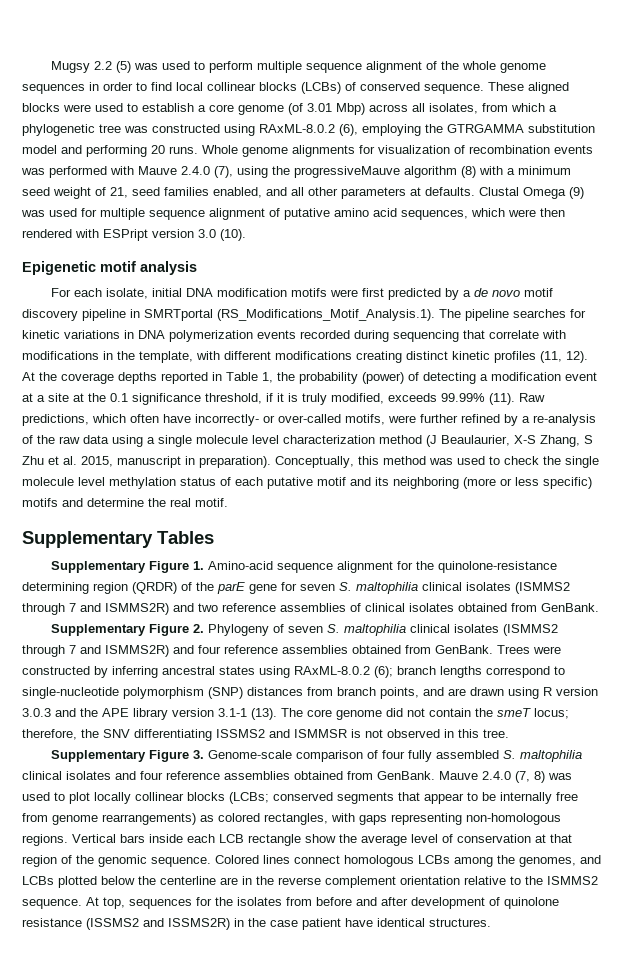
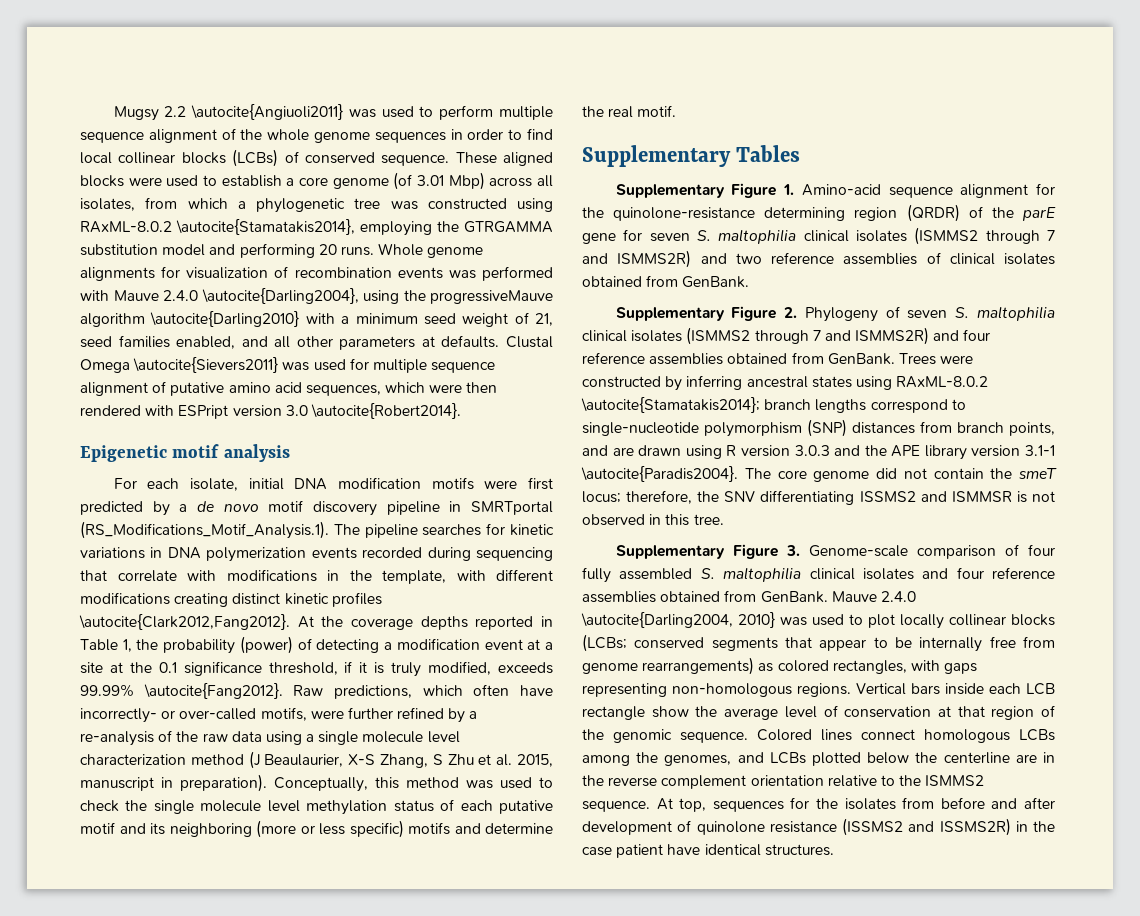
- Mugsy 2.2 (5) was used to perform multiple sequence alignment of the whole genome sequences in order to find local collinear blocks (LCBs) of conserved sequence.
+ Mugsy 2.2 \autocite{Angiuoli2011} was used to perform multiple sequence alignment of the whole genome sequences in order to find local collinear blocks (LCBs) of conserved sequence.
- These aligned blocks were used to establish a core genome (of 3.01 Mbp) across all isolates, from which a phylogenetic tree was constructed using RAxML-8.0.2 (6), employing the GTRGAMMA substitution model and performing 20 runs.
+ These aligned blocks were used to establish a core genome (of 3.01 Mbp) across all isolates, from which a phylogenetic tree was constructed using RAxML-8.0.2 \autocite{Stamatakis2014}, employing the GTRGAMMA substitution model and performing 20 runs.
- Whole genome alignments for visualization of recombination events was performed with Mauve 2.4.0 (7), using the progressiveMauve algorithm (8) with a minimum seed weight of 21, seed families enabled, and all other parameters at defaults.
+ Whole genome alignments for visualization of recombination events was performed with Mauve 2.4.0 \autocite{Darling2004}, using the progressiveMauve algorithm \autocite{Darling2010} with a minimum seed weight of 21, seed families enabled, and all other parameters at defaults.
- Clustal Omega (9) was used for multiple sequence alignment of putative amino acid sequences, which were then rendered with ESPript version 3.0 (10).
+ Clustal Omega \autocite{Sievers2011} was used for multiple sequence alignment of putative amino acid sequences, which were then rendered with ESPript version 3.0 \autocite{Robert2014}.
- For each isolate, initial DNA modification motifs were first predicted by a de novo motif discovery pipeline in SMRTportal (RS_Modifications_Motif_Analysis.1). The pipeline searches for kinetic variations in DNA polymerization events recorded during sequencing that correlate with modifications in the template, with different modifications creating distinct kinetic profiles (11, 12).
+ For each isolate, initial DNA modification motifs were first predicted by a de novo motif discovery pipeline in SMRTportal (RS_Modifications_Motif_Analysis.1). The pipeline searches for kinetic variations in DNA polymerization events recorded during sequencing that correlate with modifications in the template, with different modifications creating distinct kinetic profiles \autocite{Clark2012,Fang2012}.
- At the coverage depths reported in Table 1, the probability (power) of detecting a modification event at a site at the 0.1 significance threshold, if it is truly modified, exceeds 99.99% (11).
+ At the coverage depths reported in Table 1, the probability (power) of detecting a modification event at a site at the 0.1 significance threshold, if it is truly modified, exceeds 99.99% \autocite{Fang2012}.
- Trees were constructed by inferring ancestral states using RAxML-8.0.2 (6); branch lengths correspond to single-nucleotide polymorphism (SNP) distances from branch points, and are drawn using R version 3.0.3 and the APE library version 3.1-1 (13).
+ Trees were constructed by inferring ancestral states using RAxML-8.0.2 \autocite{Stamatakis2014}; branch lengths correspond to single-nucleotide polymorphism (SNP) distances from branch points, and are drawn using R version 3.0.3 and the APE library version 3.1-1 \autocite{Paradis2004}.
- Mauve 2.4.0 (7, 8) was used to plot locally collinear blocks (LCBs; conserved segments that appear to be internally free from genome rearrangements) as colored rectangles, with gaps representing non-homologous regions.
+ Mauve 2.4.0 \autocite{Darling2004, 2010} was used to plot locally collinear blocks (LCBs; conserved segments that appear to be internally free from genome rearrangements) as colored rectangles, with gaps representing non-homologous regions.

